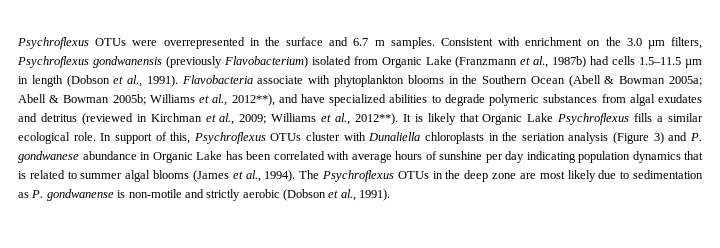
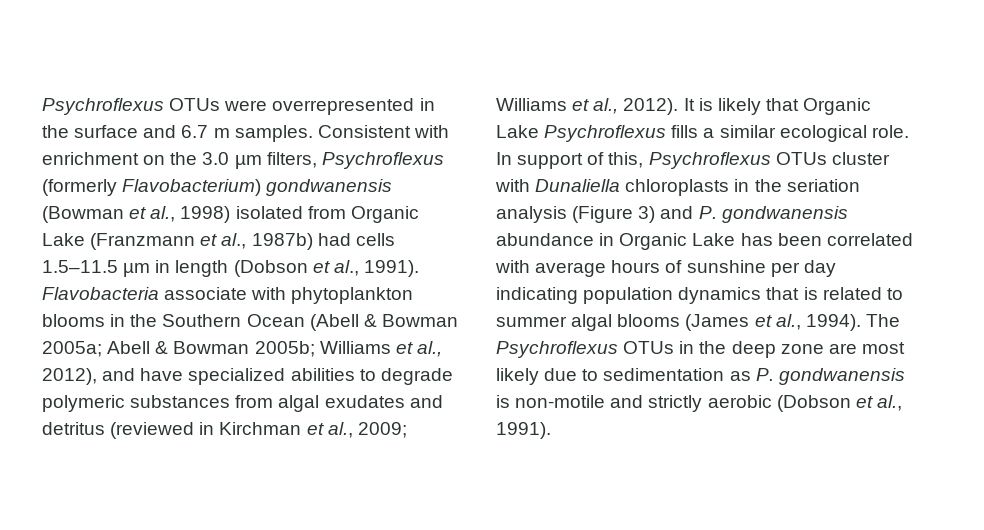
- Consistent with enrichment on the 3.0 µm filters, Psychroflexus gondwanensis (previously Flavobacterium) isolated from Organic Lake (Franzmann et al., 1987b) had cells 1.5–11.5 µm in length (Dobson et al., 1991).
+ Consistent with enrichment on the 3.0 µm filters, Psychroflexus (formerly Flavobacterium) gondwanensis (Bowman et al., 1998) isolated from Organic Lake (Franzmann et al., 1987b) had cells 1.5–11.5 µm in length (Dobson et al., 1991).
- Flavobacteria associate with phytoplankton blooms in the Southern Ocean (Abell & Bowman 2005a; Abell & Bowman 2005b; Williams et al., 2012**), and have specialized abilities to degrade polymeric substances from algal exudates and detritus (reviewed in Kirchman et al., 2009; Williams et al., 2012**).
+ Flavobacteria associate with phytoplankton blooms in the Southern Ocean (Abell & Bowman 2005a; Abell & Bowman 2005b; Williams et al., 2012), and have specialized abilities to degrade polymeric substances from algal exudates and detritus (reviewed in Kirchman et al., 2009; Williams et al., 2012).
- In support of this, Psychroflexus OTUs cluster with Dunaliella chloroplasts in the seriation analysis (Figure 3) and P. gondwanese abundance in Organic Lake has been correlated with average hours of sunshine per day indicating population dynamics that is related to summer algal blooms (James et al., 1994).
+ In support of this, Psychroflexus OTUs cluster with Dunaliella chloroplasts in the seriation analysis (Figure 3) and P. gondwanensis abundance in Organic Lake has been correlated with average hours of sunshine per day indicating population dynamics that is related to summer algal blooms (James et al., 1994).
- The Psychroflexus OTUs in the deep zone are most likely due to sedimentation as P. gondwanense is non-motile and strictly aerobic (Dobson et al., 1991).
+ The Psychroflexus OTUs in the deep zone are most likely due to sedimentation as P. gondwanensis is non-motile and strictly aerobic (Dobson et al., 1991).

